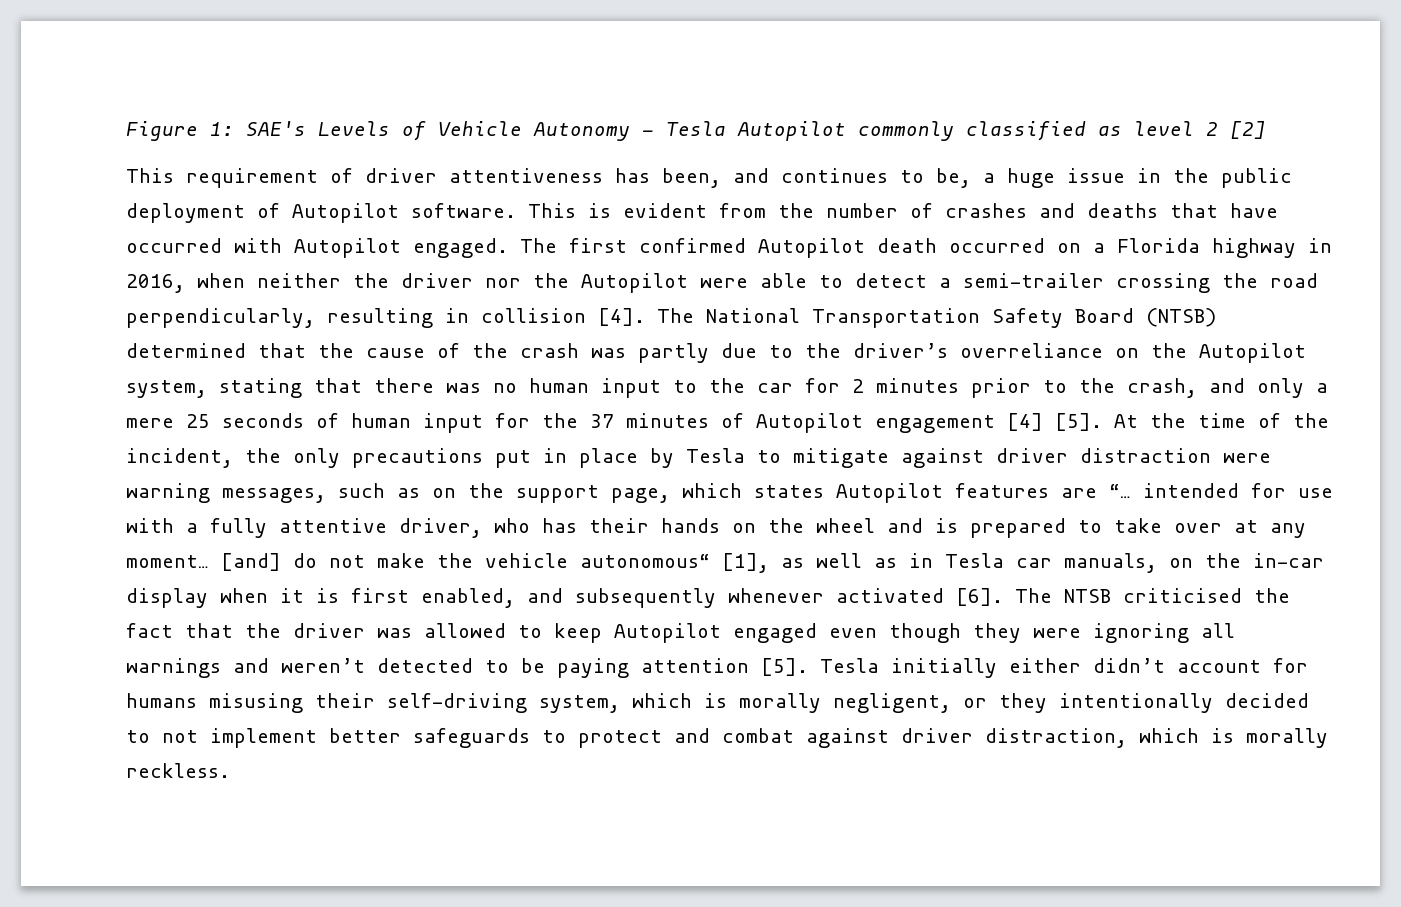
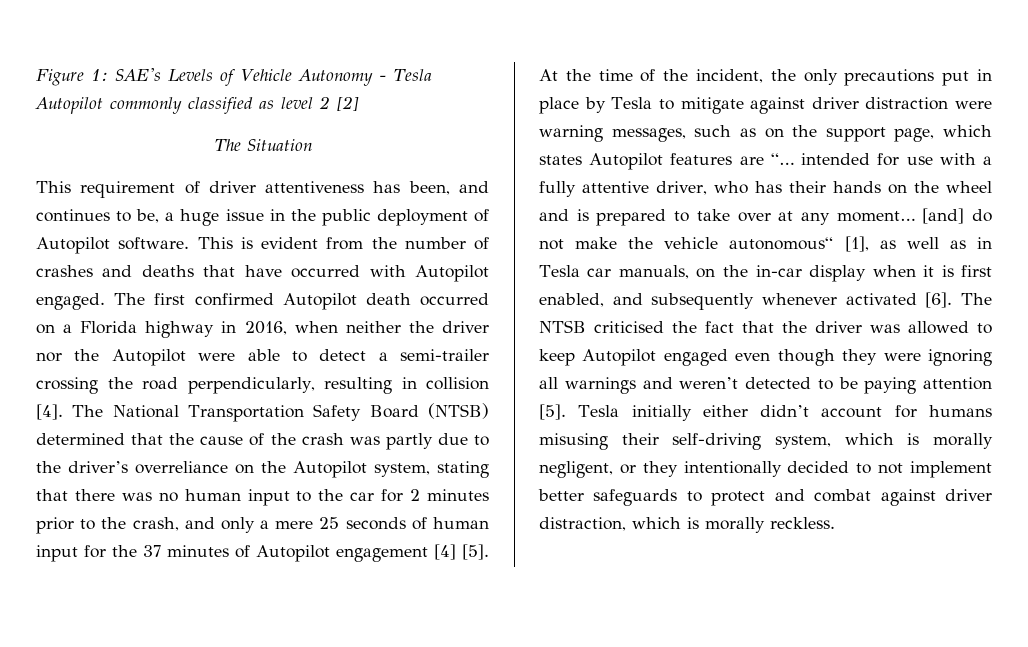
+ The Situation

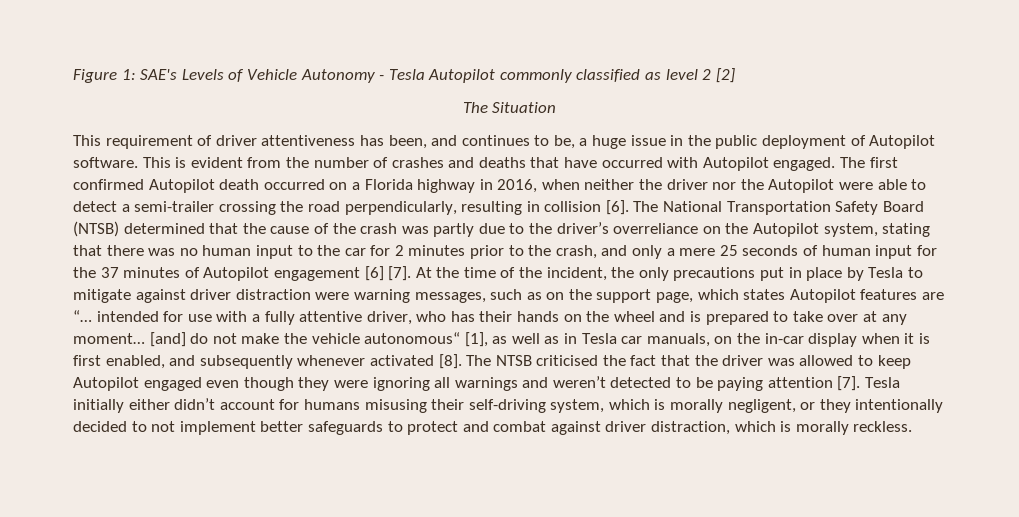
- The first confirmed Autopilot death occurred on a Florida highway in 2016, when neither the driver nor the Autopilot were able to detect a semi-trailer crossing the road perpendicularly, resulting in collision [4].
+ The first confirmed Autopilot death occurred on a Florida highway in 2016, when neither the driver nor the Autopilot were able to detect a semi-trailer crossing the road perpendicularly, resulting in collision [6].
- The National Transportation Safety Board (NTSB) determined that the cause of the crash was partly due to the driver’s overreliance on the Autopilot system, stating that there was no human input to the car for 2 minutes prior to the crash, and only a mere 25 seconds of human input for the 37 minutes of Autopilot engagement [4] [5].
+ The National Transportation Safety Board (NTSB) determined that the cause of the crash was partly due to the driver’s overreliance on the Autopilot system, stating that there was no human input to the car for 2 minutes prior to the crash, and only a mere 25 seconds of human input for the 37 minutes of Autopilot engagement [6] [7].
- [and] do not make the vehicle autonomous“ [1], as well as in Tesla car manuals, on the in-car display when it is first enabled, and subsequently whenever activated [6].
+ [and] do not make the vehicle autonomous“ [1], as well as in Tesla car manuals, on the in-car display when it is first enabled, and subsequently whenever activated [8].
- The NTSB criticised the fact that the driver was allowed to keep Autopilot engaged even though they were ignoring all warnings and weren’t detected to be paying attention [5].
+ The NTSB criticised the fact that the driver was allowed to keep Autopilot engaged even though they were ignoring all warnings and weren’t detected to be paying attention [7].

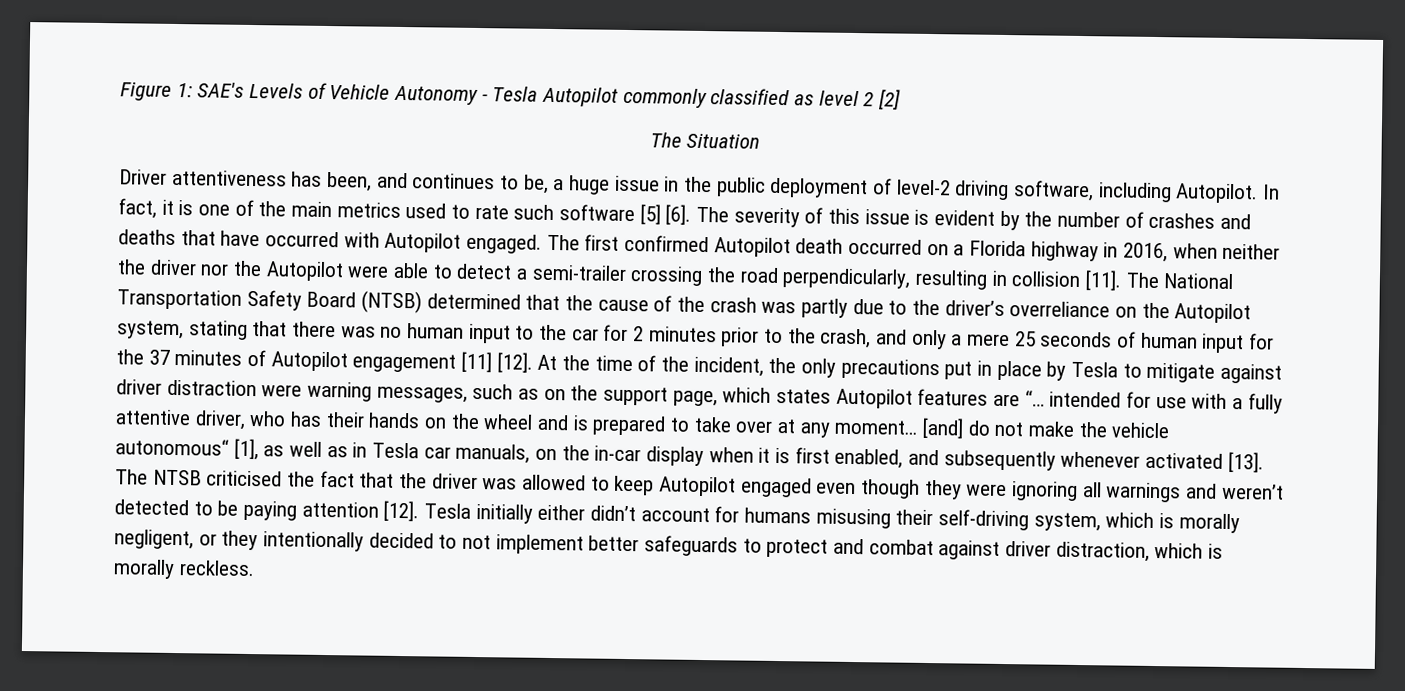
- This requirement of driver attentiveness has been, and continues to be, a huge issue in the public deployment of Autopilot software. This is evident from the number of crashes and deaths that have occurred with Autopilot engaged.
+ Driver attentiveness has been, and continues to be, a huge issue in the public deployment of level-2 driving software, including Autopilot. In fact, it is one of the main metrics used to rate such software [5] [6]. The severity of this issue is evident by the number of crashes and deaths that have occurred with Autopilot engaged.
- The first confirmed Autopilot death occurred on a Florida highway in 2016, when neither the driver nor the Autopilot were able to detect a semi-trailer crossing the road perpendicularly, resulting in collision [6].
+ The first confirmed Autopilot death occurred on a Florida highway in 2016, when neither the driver nor the Autopilot were able to detect a semi-trailer crossing the road perpendicularly, resulting in collision [11].
- The National Transportation Safety Board (NTSB) determined that the cause of the crash was partly due to the driver’s overreliance on the Autopilot system, stating that there was no human input to the car for 2 minutes prior to the crash, and only a mere 25 seconds of human input for the 37 minutes of Autopilot engagement [6] [7].
+ The National Transportation Safety Board (NTSB) determined that the cause of the crash was partly due to the driver’s overreliance on the Autopilot system, stating that there was no human input to the car for 2 minutes prior to the crash, and only a mere 25 seconds of human input for the 37 minutes of Autopilot engagement [11] [12].
- [and] do not make the vehicle autonomous“ [1], as well as in Tesla car manuals, on the in-car display when it is first enabled, and subsequently whenever activated [8].
+ [and] do not make the vehicle autonomous“ [1], as well as in Tesla car manuals, on the in-car display when it is first enabled, and subsequently whenever activated [13].
- The NTSB criticised the fact that the driver was allowed to keep Autopilot engaged even though they were ignoring all warnings and weren’t detected to be paying attention [7].
+ The NTSB criticised the fact that the driver was allowed to keep Autopilot engaged even though they were ignoring all warnings and weren’t detected to be paying attention [12].

